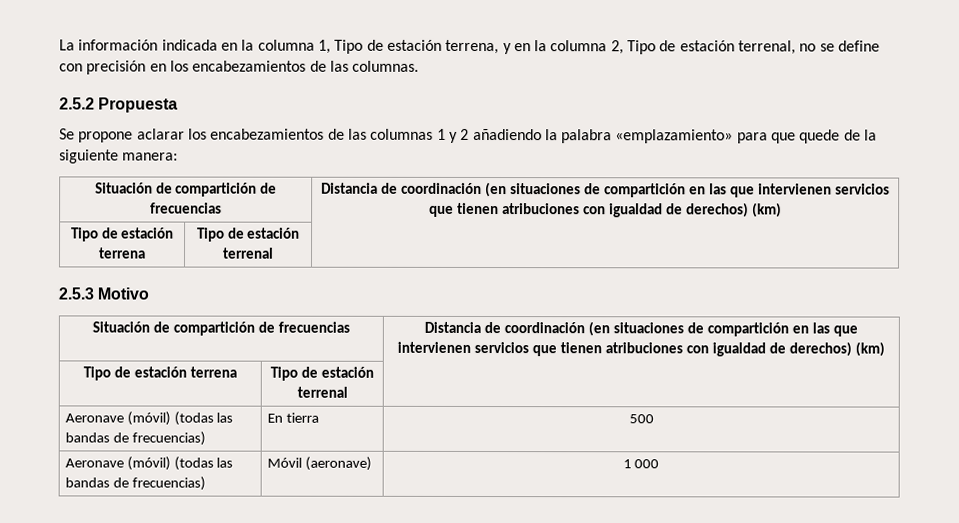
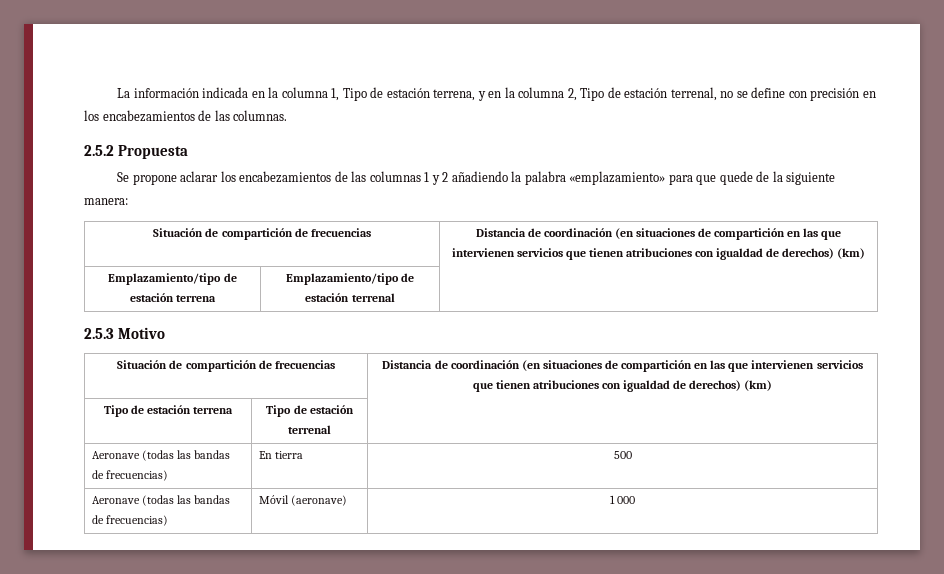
  Se propone aclarar los encabezamientos de las columnas 1 y 2 añadiendo la palabra «emplazamiento» para que quede de la siguiente manera:
  Situación de compartición de frecuencias | Distancia de coordinación (en situaciones de compartición en las que intervienen servicios que tienen atribuciones con igualdad de derechos) (km)
- Tipo de estación terrena | Tipo de estación terrenal |
+ Emplazamiento/tipo de estación terrena | Emplazamiento/tipo de estación terrenal |
- Aeronave (móvil) (todas las bandas de frecuencias) | En tierra | 500
+ Aeronave (todas las bandas de frecuencias) | En tierra | 500
- Aeronave (móvil) (todas las bandas de frecuencias) | Móvil (aeronave) | 1 000
+ Aeronave (todas las bandas de frecuencias) | Móvil (aeronave) | 1 000

